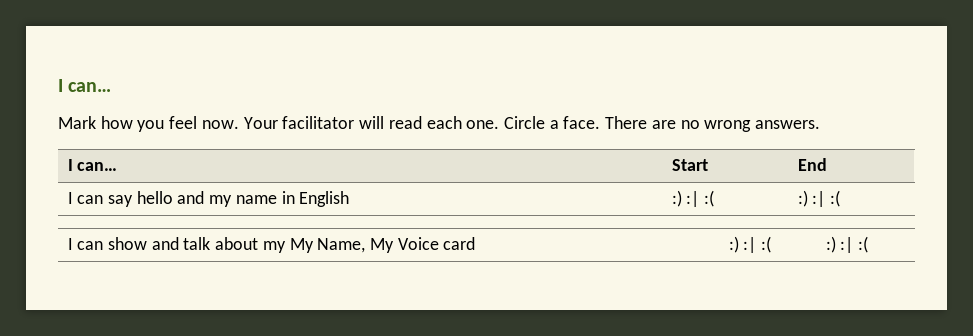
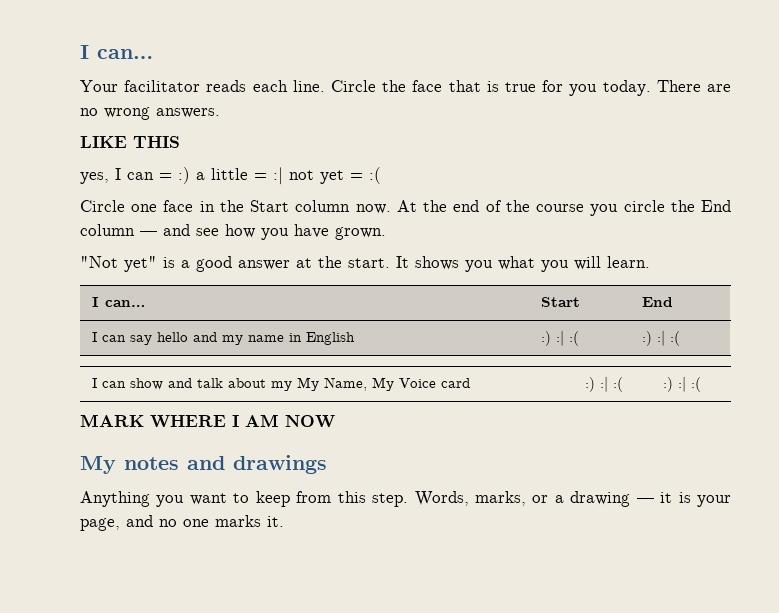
- Mark how you feel now. Your facilitator will read each one. Circle a face.
+ Your facilitator reads each line. Circle the face that is true for you today.
+ LIKE THIS
+ yes, I can = :) a little = :| not yet = :(
+ Circle one face in the Start column now. At the end of the course you circle the End column — and see how you have grown.
+ "Not yet" is a good answer at the start. It shows you what you will learn.
+ MARK WHERE I AM NOW
+ My notes and drawings
+ Anything you want to keep from this step. Words, marks, or a drawing — it is your page, and no one marks it.

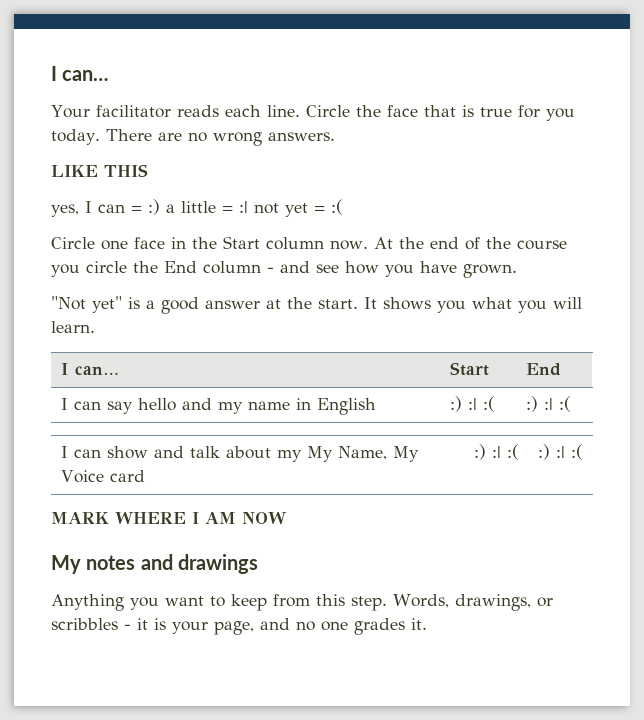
- At the end of the course you circle the End column — and see how you have grown.
+ At the end of the course you circle the End column - and see how you have grown.
- Words, marks, or a drawing — it is your page, and no one marks it.
+ Words, drawings, or scribbles - it is your page, and no one grades it.

